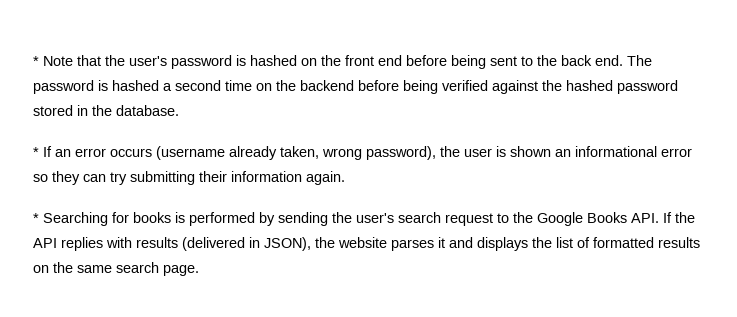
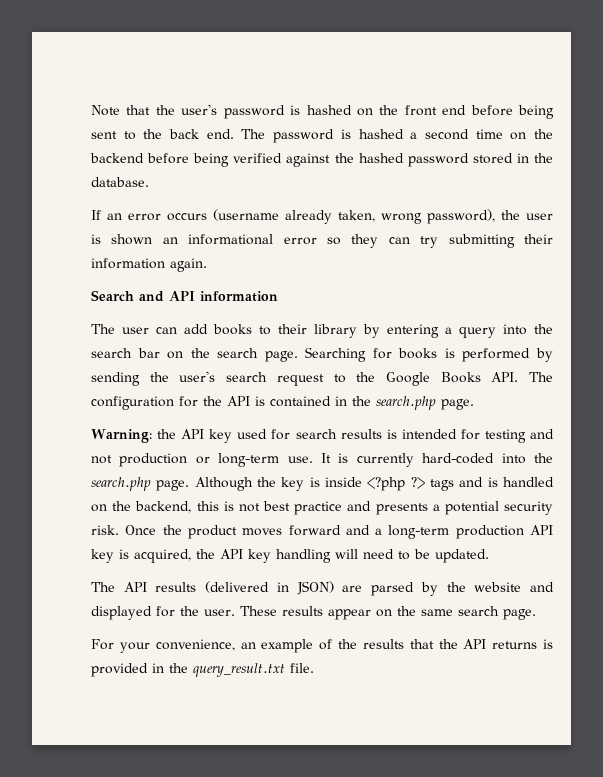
- * Note that the user's password is hashed on the front end before being sent to the back end.
+ Note that the user's password is hashed on the front end before being sent to the back end.
- * If an error occurs (username already taken, wrong password), the user is shown an informational error so they can try submitting their information again.
+ If an error occurs (username already taken, wrong password), the user is shown an informational error so they can try submitting their information again.
- * Searching for books is performed by sending the user's search request to the Google Books API. If the API replies with results (delivered in JSON), the website parses it and displays the list of formatted results on the same search page.
+ Search and API information
+ The user can add books to their library by entering a query into the search bar on the search page. Searching for books is performed by sending the user's search request to the Google Books API. The configuration for the API is contained in the search.php page.
+ Warning: the API key used for search results is intended for testing and not production or long-term use. It is currently hard-coded into the search.php page. Although the key is inside <?php ?> tags and is handled on the backend, this is not best practice and presents a potential security risk. Once the product moves forward and a long-term production API key is acquired, the API key handling will need to be updated.
+ The API results (delivered in JSON) are parsed by the website and displayed for the user. These results appear on the same search page.
+ For your convenience, an example of the results that the API returns is provided in the query_result.txt file.

